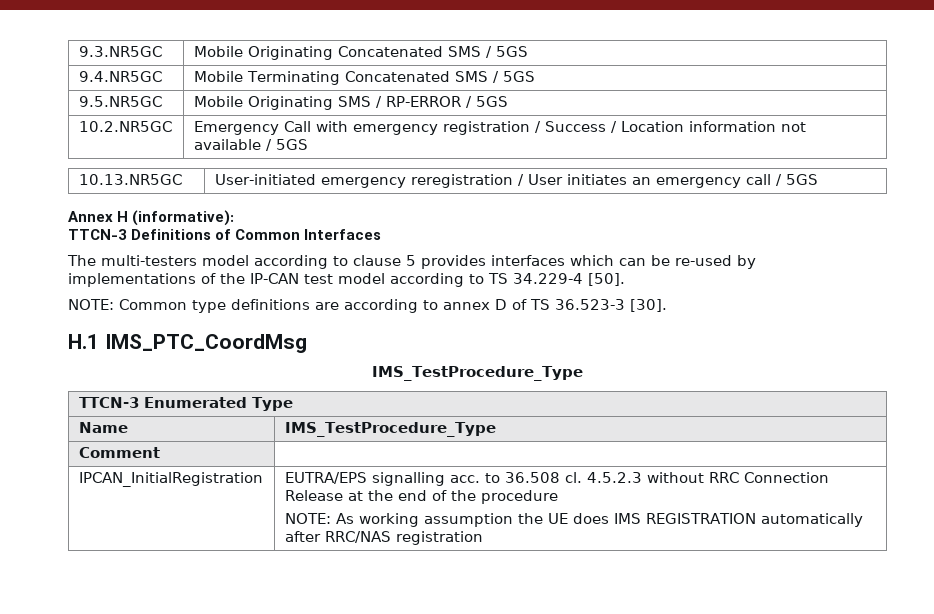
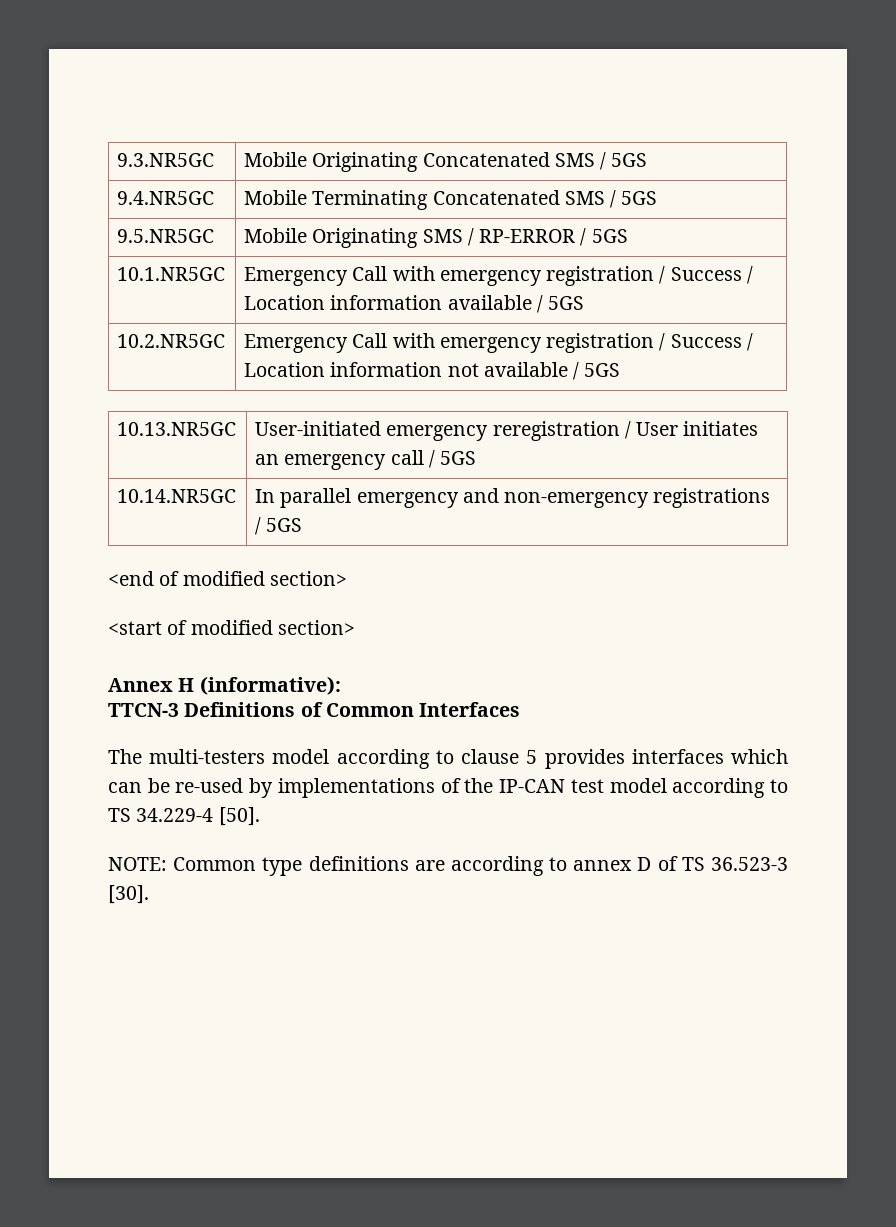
+ 10.1.NR5GC | Emergency Call with emergency registration / Success / Location information available / 5GS
+ 10.14.NR5GC | In parallel emergency and non-emergency registrations / 5GS
+ <end of modified section>
+ <start of modified section>
- H.1 IMS_PTC_CoordMsg
- IMS_TestProcedure_Type
- TTCN-3 Enumerated Type
- Name | IMS_TestProcedure_Type
- Comment |
- IPCAN_InitialRegistration | EUTRA/EPS signalling acc. to 36.508 cl. 4.5.2.3 without RRC Connection Release at the end of the procedure
- NOTE: As working assumption the UE does IMS REGISTRATION automatically after RRC/NAS registration

